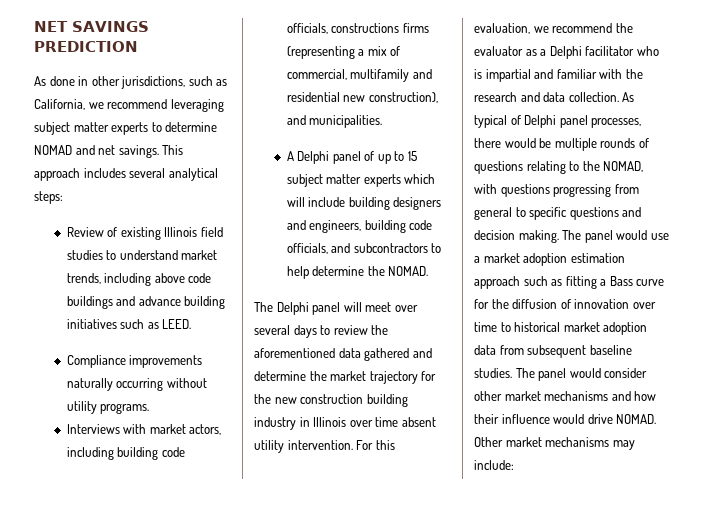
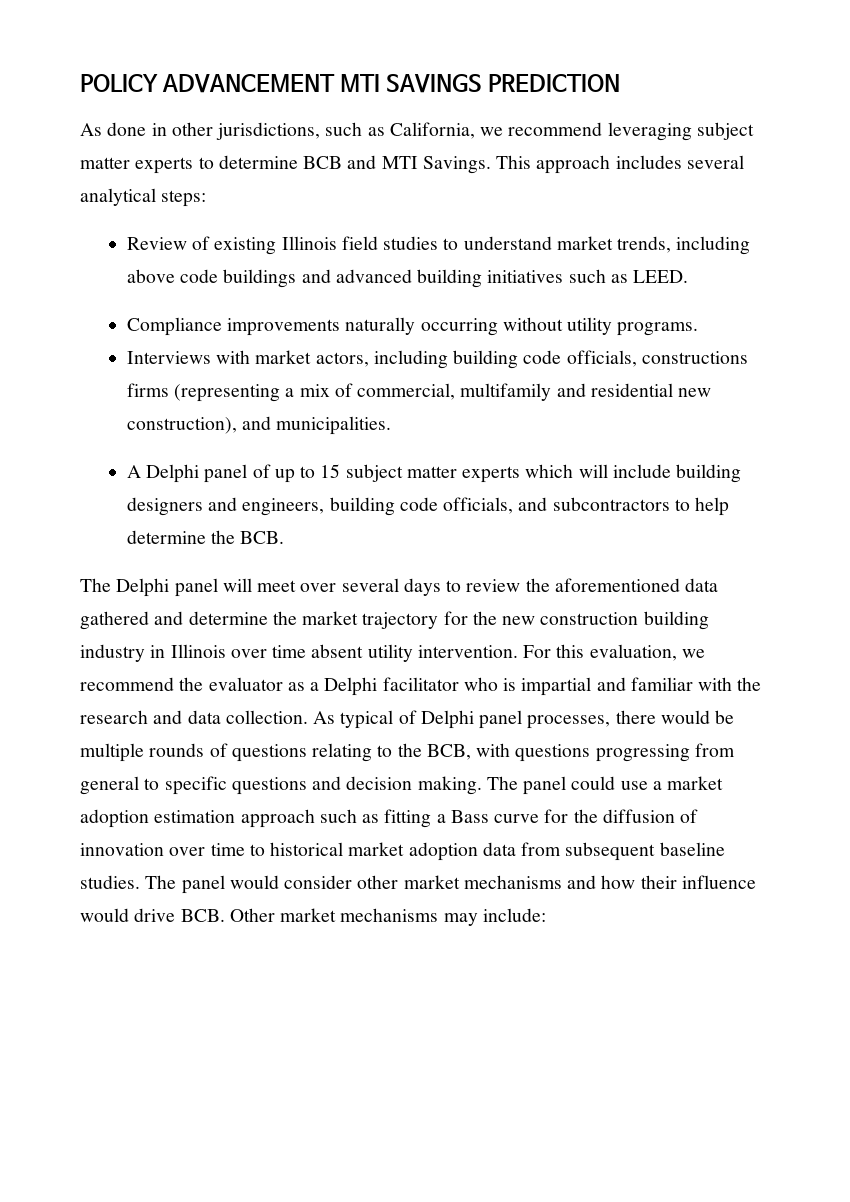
- NET SAVINGS PREDICTION
+ POLICY ADVANCEMENT MTI SAVINGS PREDICTION
- As done in other jurisdictions, such as California, we recommend leveraging subject matter experts to determine NOMAD and net savings.
+ As done in other jurisdictions, such as California, we recommend leveraging subject matter experts to determine BCB and MTI Savings.
- Review of existing Illinois field studies to understand market trends, including above code buildings and advance building initiatives such as LEED.
+ Review of existing Illinois field studies to understand market trends, including above code buildings and advanced building initiatives such as LEED.
- A Delphi panel of up to 15 subject matter experts which will include building designers and engineers, building code officials, and subcontractors to help determine the NOMAD.
+ A Delphi panel of up to 15 subject matter experts which will include building designers and engineers, building code officials, and subcontractors to help determine the BCB.
- As typical of Delphi panel processes, there would be multiple rounds of questions relating to the NOMAD, with questions progressing from general to specific questions and decision making.
+ As typical of Delphi panel processes, there would be multiple rounds of questions relating to the BCB, with questions progressing from general to specific questions and decision making.
- The panel would use a market adoption estimation approach such as fitting a Bass curve for the diffusion of innovation over time to historical market adoption data from subsequent baseline studies.
+ The panel could use a market adoption estimation approach such as fitting a Bass curve for the diffusion of innovation over time to historical market adoption data from subsequent baseline studies.
- The panel would consider other market mechanisms and how their influence would drive NOMAD. Other market mechanisms may include:
+ The panel would consider other market mechanisms and how their influence would drive BCB. Other market mechanisms may include:

